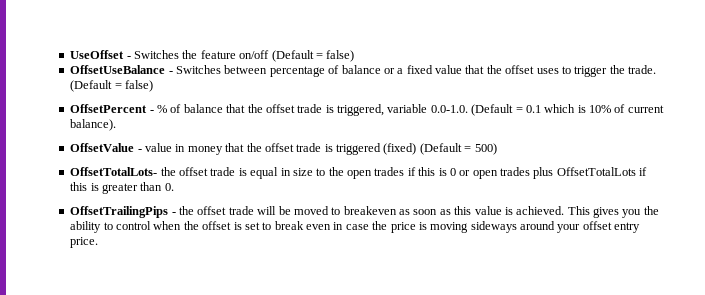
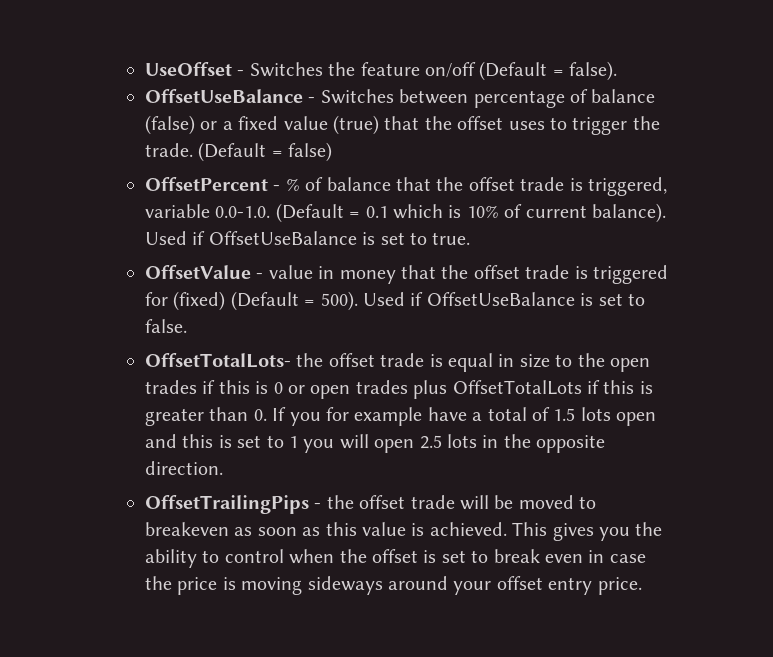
- UseOffset - Switches the feature on/off (Default = false)
+ UseOffset - Switches the feature on/off (Default = false).
- OffsetUseBalance - Switches between percentage of balance or a fixed value that the offset uses to trigger the trade.
+ OffsetUseBalance - Switches between percentage of balance (false) or a fixed value (true) that the offset uses to trigger the trade.
+ Used if OffsetUseBalance is set to true.
- OffsetValue - value in money that the offset trade is triggered (fixed) (Default = 500)
+ OffsetValue - value in money that the offset trade is triggered for (fixed) (Default = 500). Used if OffsetUseBalance is set to false.
- OffsetTotalLots- the offset trade is equal in size to the open trades if this is 0 or open trades plus OffsetTotalLots if this is greater than 0.
+ OffsetTotalLots- the offset trade is equal in size to the open trades if this is 0 or open trades plus OffsetTotalLots if this is greater than 0. If you for example have a total of 1.5 lots open and this is set to 1 you will open 2.5 lots in the opposite direction.

